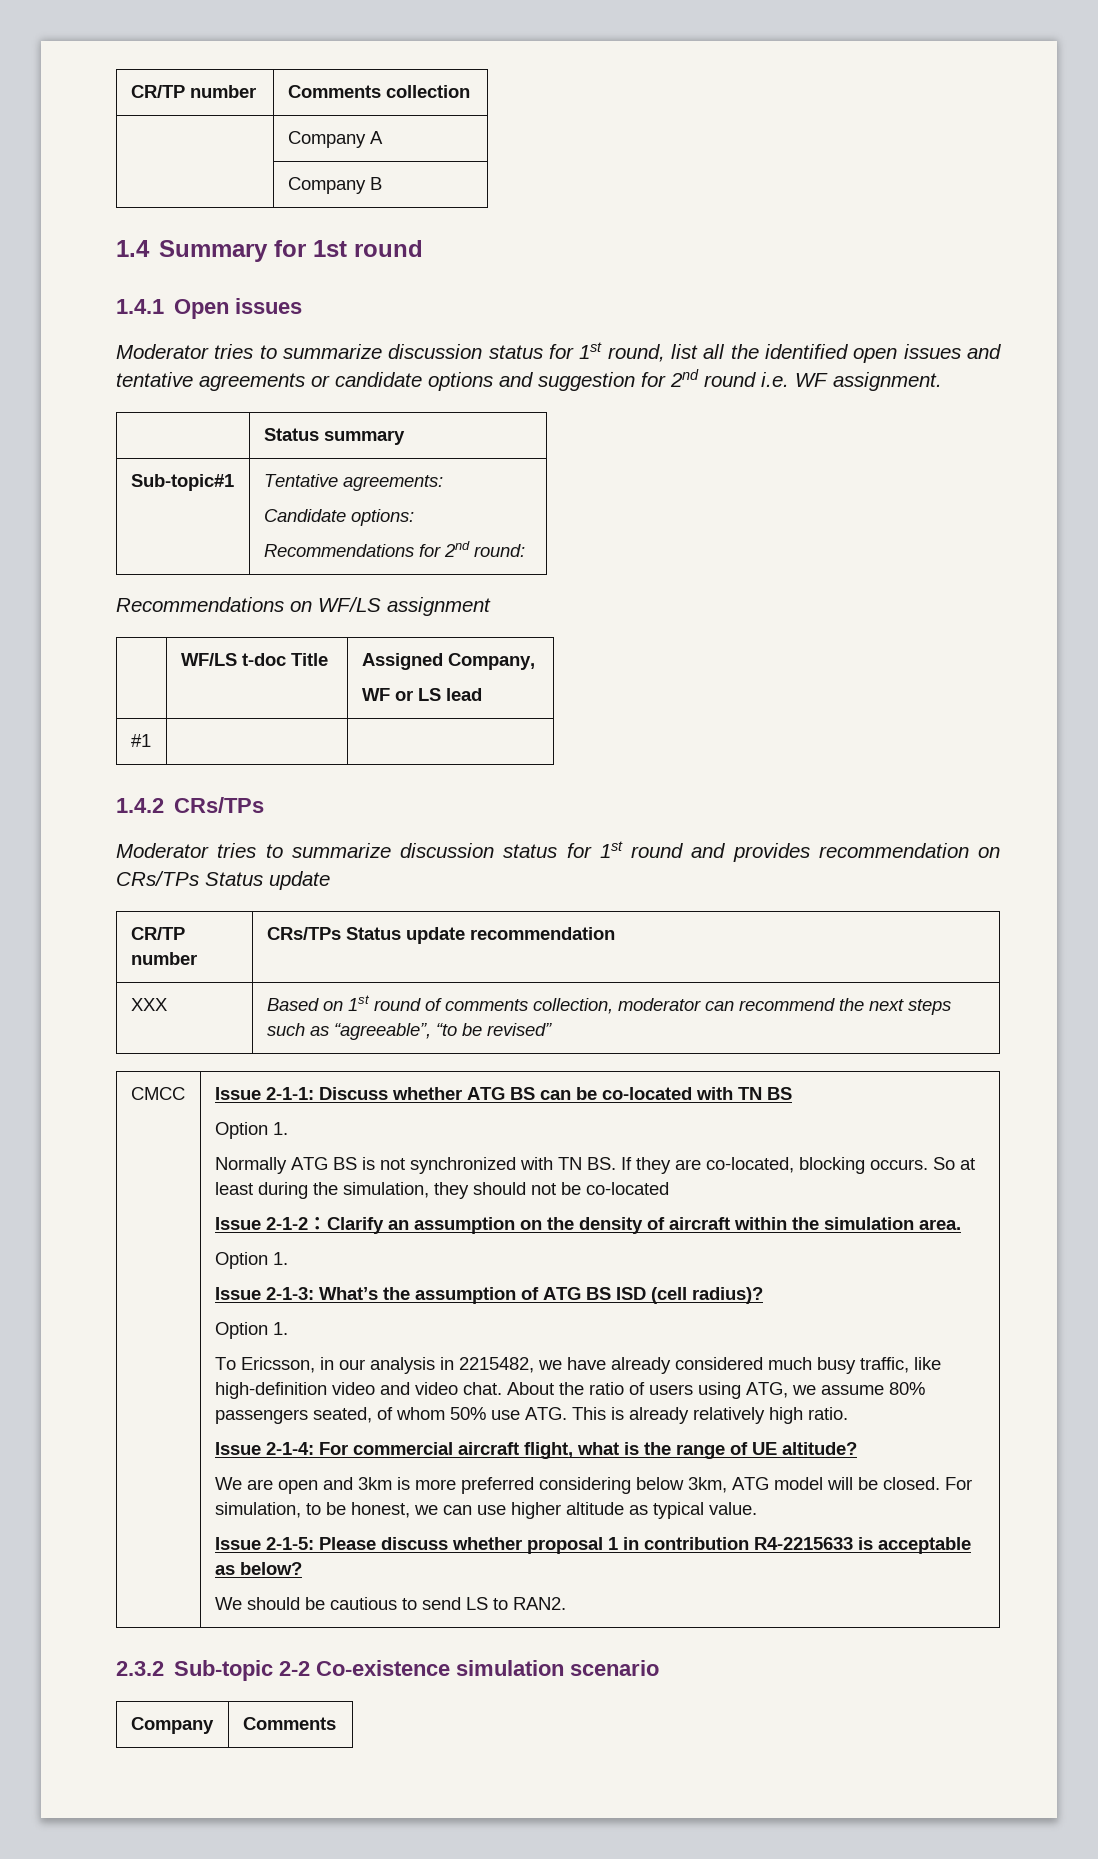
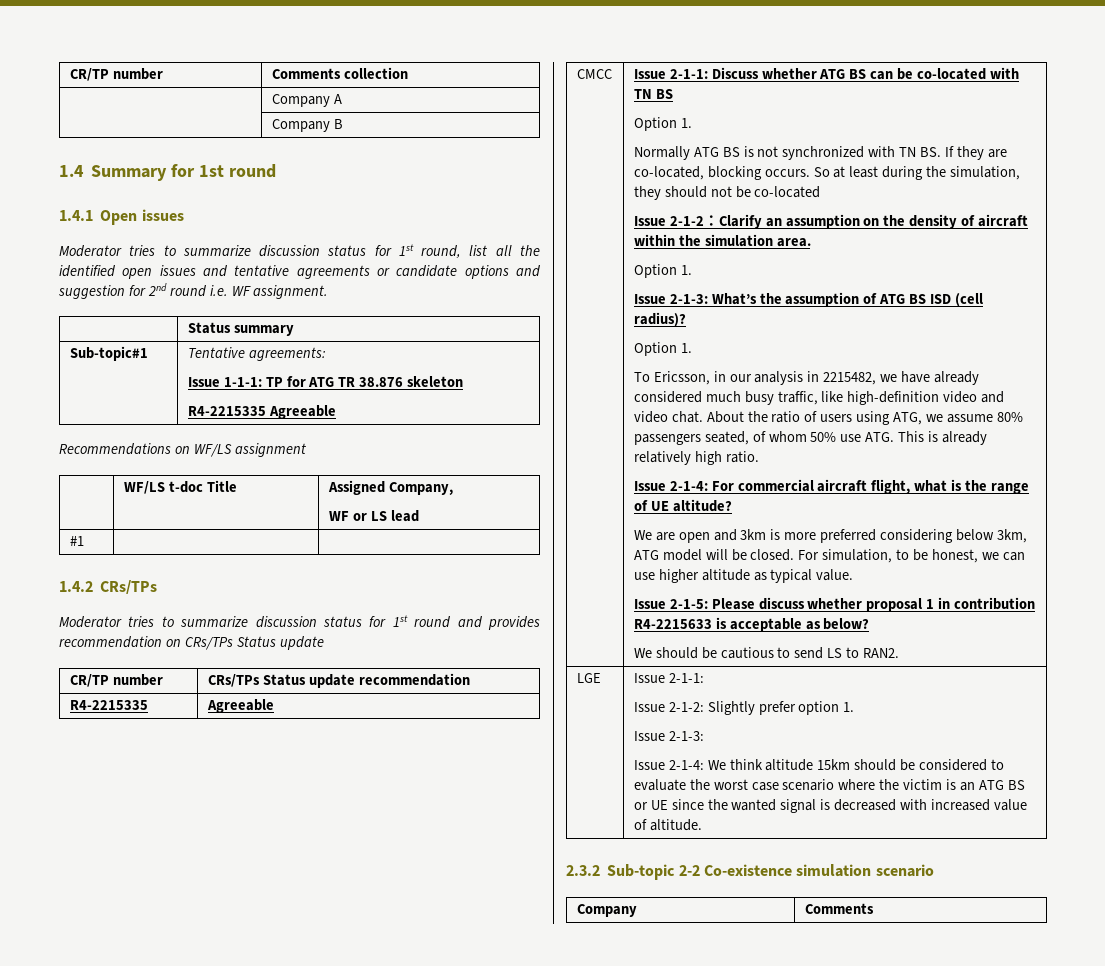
  Sub-topic#1 | Tentative agreements:
- Candidate options:
- Recommendations for 2nd round:
+ Issue 1-1-1: TP for ATG TR 38.876 skeleton
+ R4-2215335 Agreeable
- XXX | Based on 1st round of comments collection, moderator can recommend the next steps such as “agreeable”, “to be revised”
+ R4-2215335 | Agreeable
+ LGE | Issue 2-1-1:
+ Issue 2-1-2: Slightly prefer option 1.
+ Issue 2-1-3:
+ Issue 2-1-4: We think altitude 15km should be considered to evaluate the worst case scenario where the victim is an ATG BS or UE since the wanted signal is decreased with increased value of altitude.

